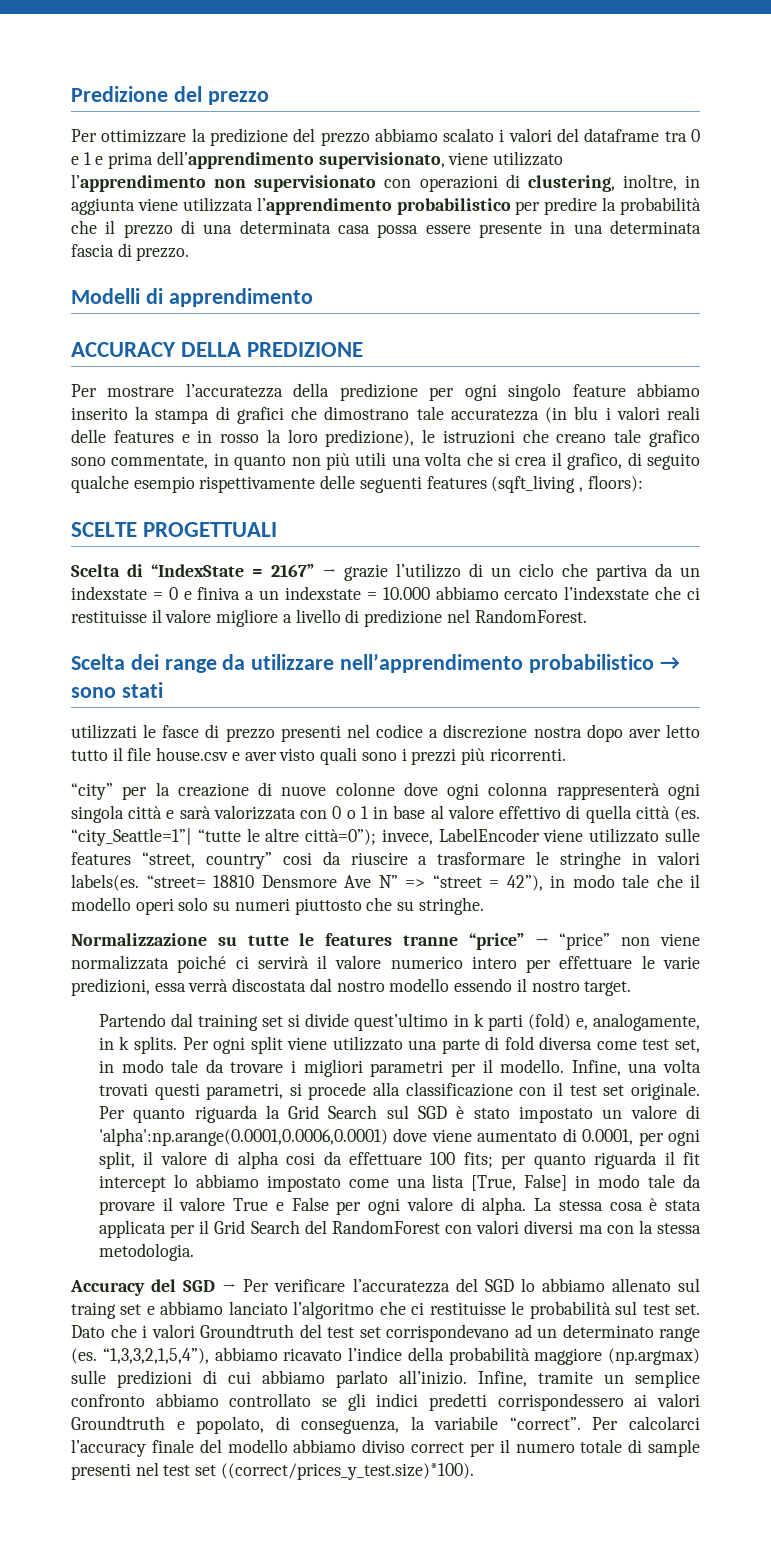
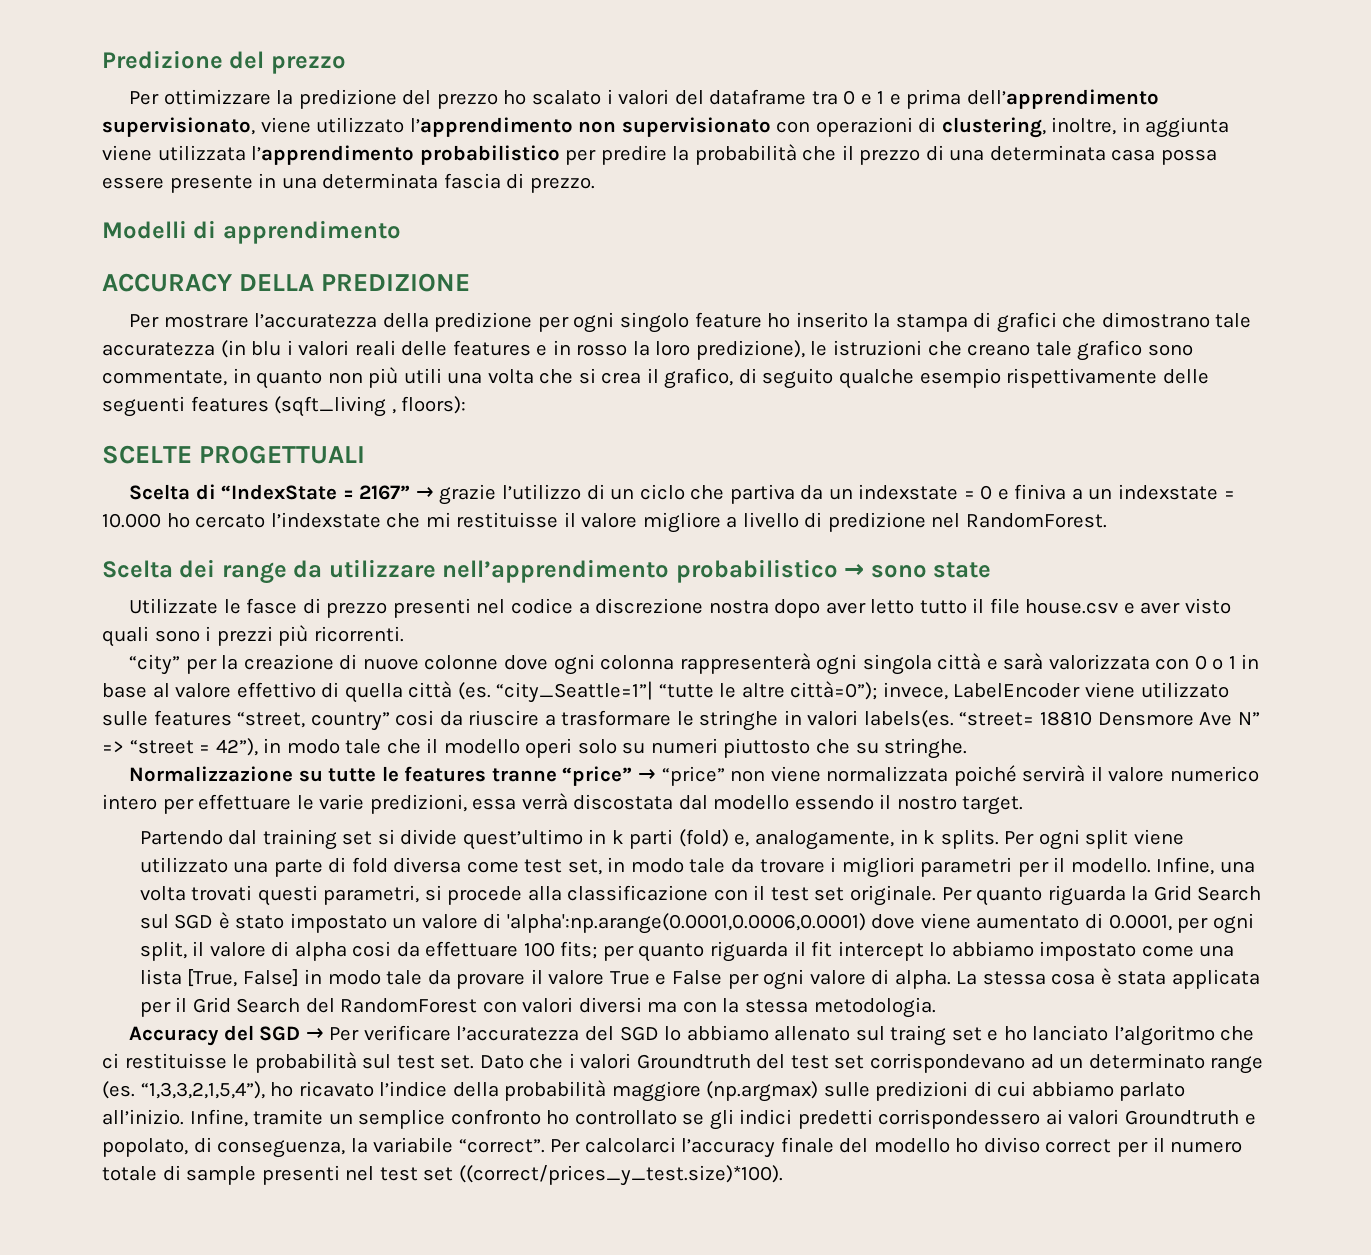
- Per ottimizzare la predizione del prezzo abbiamo scalato i valori del dataframe tra 0 e 1 e prima dell’apprendimento supervisionato, viene utilizzato l’apprendimento non supervisionato con operazioni di clustering, inoltre, in aggiunta viene utilizzata l’apprendimento probabilistico per predire la probabilità che il prezzo di una determinata casa possa essere presente in una determinata fascia di prezzo.
+ Per ottimizzare la predizione del prezzo ho scalato i valori del dataframe tra 0 e 1 e prima dell’apprendimento supervisionato, viene utilizzato l’apprendimento non supervisionato con operazioni di clustering, inoltre, in aggiunta viene utilizzata l’apprendimento probabilistico per predire la probabilità che il prezzo di una determinata casa possa essere presente in una determinata fascia di prezzo.
- Per mostrare l’accuratezza della predizione per ogni singolo feature abbiamo inserito la stampa di grafici che dimostrano tale accuratezza (in blu i valori reali delle features e in rosso la loro predizione), le istruzioni che creano tale grafico sono commentate, in quanto non più utili una volta che si crea il grafico, di seguito qualche esempio rispettivamente delle seguenti features (sqft_living , floors):
+ Per mostrare l’accuratezza della predizione per ogni singolo feature ho inserito la stampa di grafici che dimostrano tale accuratezza (in blu i valori reali delle features e in rosso la loro predizione), le istruzioni che creano tale grafico sono commentate, in quanto non più utili una volta che si crea il grafico, di seguito qualche esempio rispettivamente delle seguenti features (sqft_living , floors):
- Scelta di “IndexState = 2167” → grazie l’utilizzo di un ciclo che partiva da un indexstate = 0 e finiva a un indexstate = 10.000 abbiamo cercato l’indexstate che ci restituisse il valore migliore a livello di predizione nel RandomForest.
+ Scelta di “IndexState = 2167” → grazie l’utilizzo di un ciclo che partiva da un indexstate = 0 e finiva a un indexstate = 10.000 ho cercato l’indexstate che mi restituisse il valore migliore a livello di predizione nel RandomForest.
- Scelta dei range da utilizzare nell’apprendimento probabilistico → sono stati
- utilizzati le fasce di prezzo presenti nel codice a discrezione nostra dopo aver letto tutto il file house.csv e aver visto quali sono i prezzi più ricorrenti.
+ Scelta dei range da utilizzare nell’apprendimento probabilistico → sono state
+ Utilizzate le fasce di prezzo presenti nel codice a discrezione nostra dopo aver letto tutto il file house.csv e aver visto quali sono i prezzi più ricorrenti.
- Normalizzazione su tutte le features tranne “price” → “price” non viene normalizzata poiché ci servirà il valore numerico intero per effettuare le varie predizioni, essa verrà discostata dal nostro modello essendo il nostro target.
+ Normalizzazione su tutte le features tranne “price” → “price” non viene normalizzata poiché servirà il valore numerico intero per effettuare le varie predizioni, essa verrà discostata dal modello essendo il nostro target.
- Accuracy del SGD → Per verificare l’accuratezza del SGD lo abbiamo allenato sul traing set e abbiamo lanciato l’algoritmo che ci restituisse le probabilità sul test set.
+ Accuracy del SGD → Per verificare l’accuratezza del SGD lo abbiamo allenato sul traing set e ho lanciato l’algoritmo che ci restituisse le probabilità sul test set.
- “1,3,3,2,1,5,4”), abbiamo ricavato l’indice della probabilità maggiore (np.argmax) sulle predizioni di cui abbiamo parlato all’inizio.
+ “1,3,3,2,1,5,4”), ho ricavato l’indice della probabilità maggiore (np.argmax) sulle predizioni di cui abbiamo parlato all’inizio.
- Infine, tramite un semplice confronto abbiamo controllato se gli indici predetti corrispondessero ai valori Groundtruth e popolato, di conseguenza, la variabile “correct”.
+ Infine, tramite un semplice confronto ho controllato se gli indici predetti corrispondessero ai valori Groundtruth e popolato, di conseguenza, la variabile “correct”.
- Per calcolarci l’accuracy finale del modello abbiamo diviso correct per il numero totale di sample presenti nel test set ((correct/prices_y_test.size)*100).
+ Per calcolarci l’accuracy finale del modello ho diviso correct per il numero totale di sample presenti nel test set ((correct/prices_y_test.size)*100).

